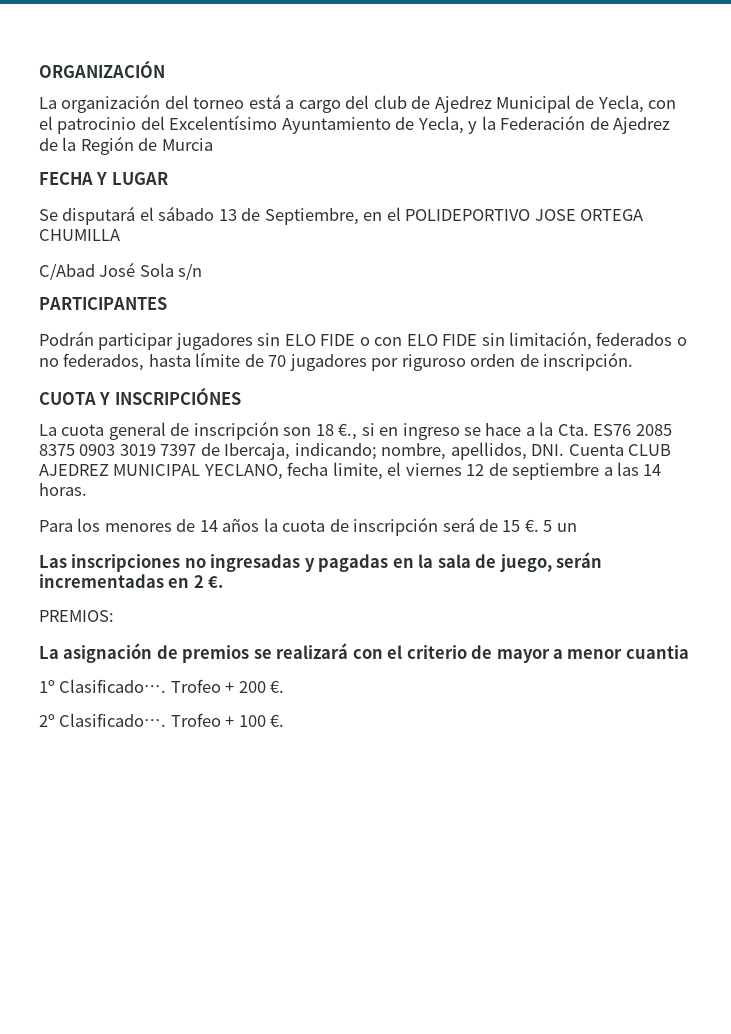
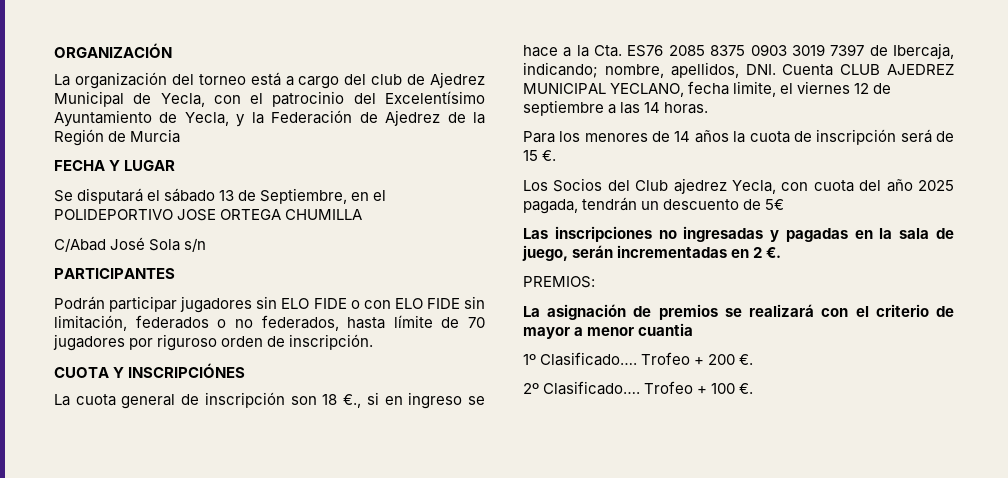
- Para los menores de 14 años la cuota de inscripción será de 15 €. 5 un
+ Para los menores de 14 años la cuota de inscripción será de 15 €.
+ Los Socios del Club ajedrez Yecla, con cuota del año 2025 pagada, tendrán un descuento de 5€

